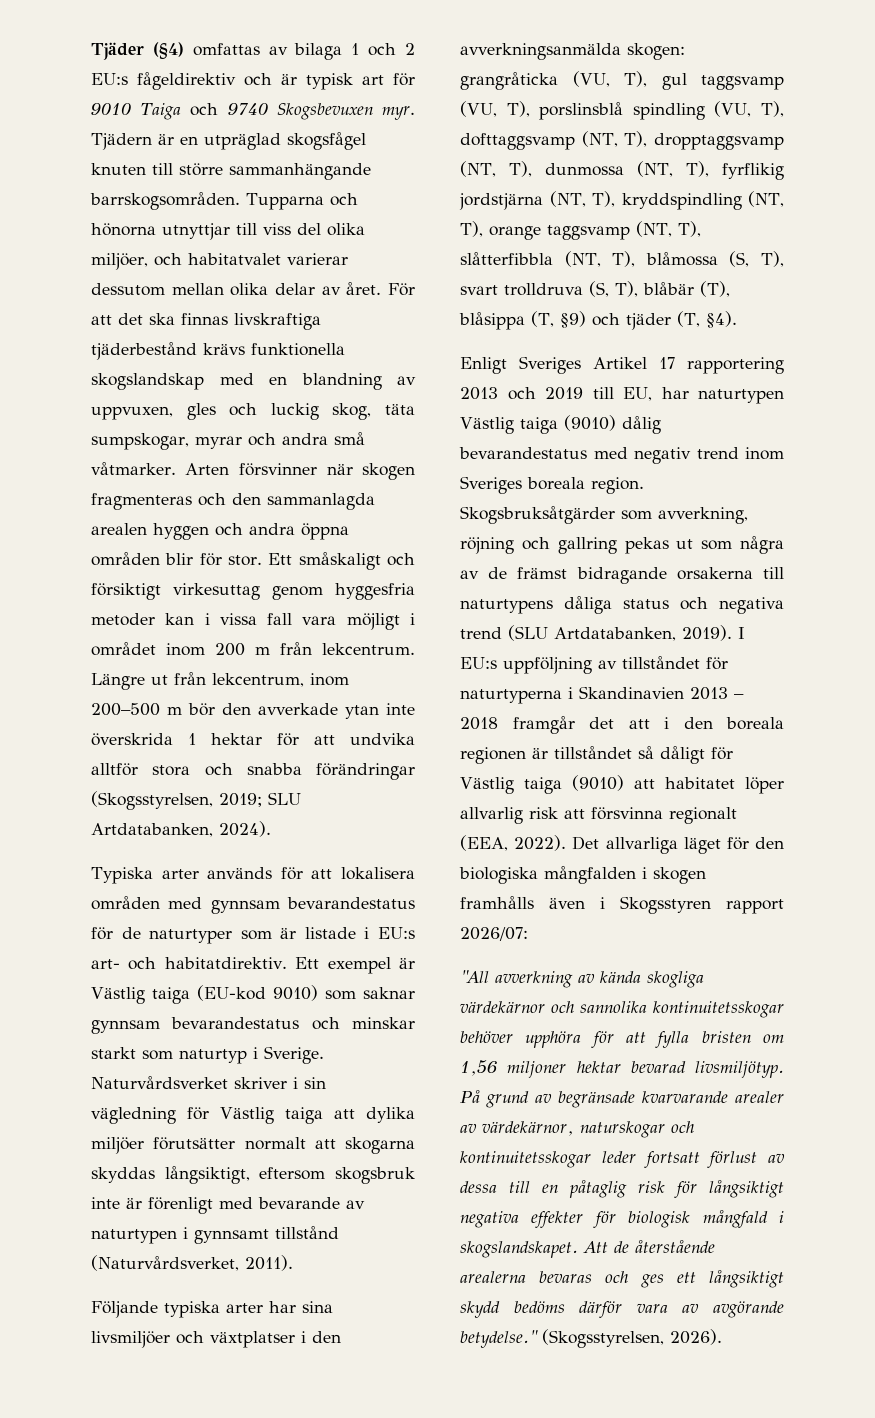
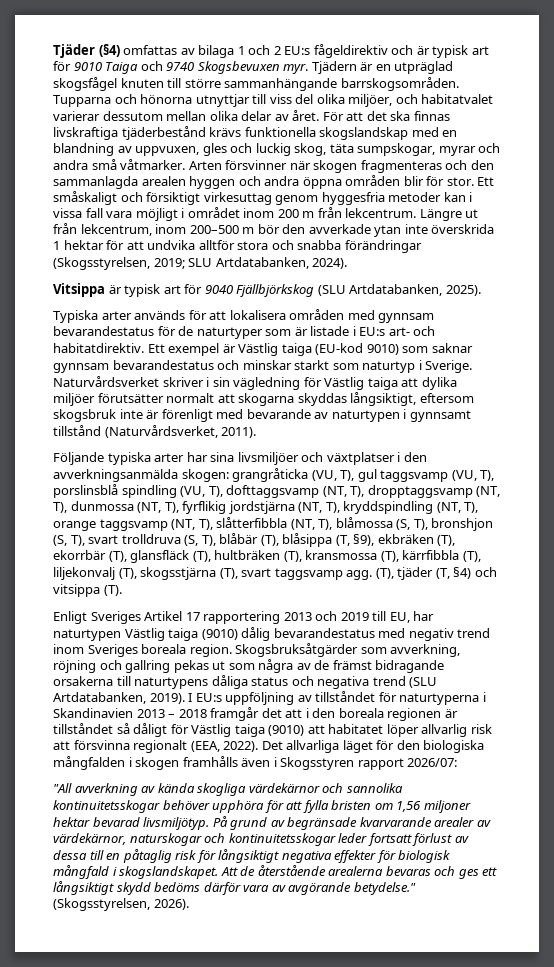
+ Vitsippa är typisk art för 9040 Fjällbjörkskog (SLU Artdatabanken, 2025).
- Följande typiska arter har sina livsmiljöer och växtplatser i den avverkningsanmälda skogen: grangråticka (VU, T), gul taggsvamp (VU, T), porslinsblå spindling (VU, T), dofttaggsvamp (NT, T), dropptaggsvamp (NT, T), dunmossa (NT, T), fyrflikig jordstjärna (NT, T), kryddspindling (NT, T), orange taggsvamp (NT, T), slåtterfibbla (NT, T), blåmossa (S, T), svart trolldruva (S, T), blåbär (T), blåsippa (T, §9) och tjäder (T, §4).
+ Följande typiska arter har sina livsmiljöer och växtplatser i den avverkningsanmälda skogen: grangråticka (VU, T), gul taggsvamp (VU, T), porslinsblå spindling (VU, T), dofttaggsvamp (NT, T), dropptaggsvamp (NT, T), dunmossa (NT, T), fyrflikig jordstjärna (NT, T), kryddspindling (NT, T), orange taggsvamp (NT, T), slåtterfibbla (NT, T), blåmossa (S, T), bronshjon (S, T), svart trolldruva (S, T), blåbär (T), blåsippa (T, §9), ekbräken (T), ekorrbär (T), glansfläck (T), hultbräken (T), kransmossa (T), kärrfibbla (T), liljekonvalj (T), skogsstjärna (T), svart taggsvamp agg. (T), tjäder (T, §4) och vitsippa (T).

